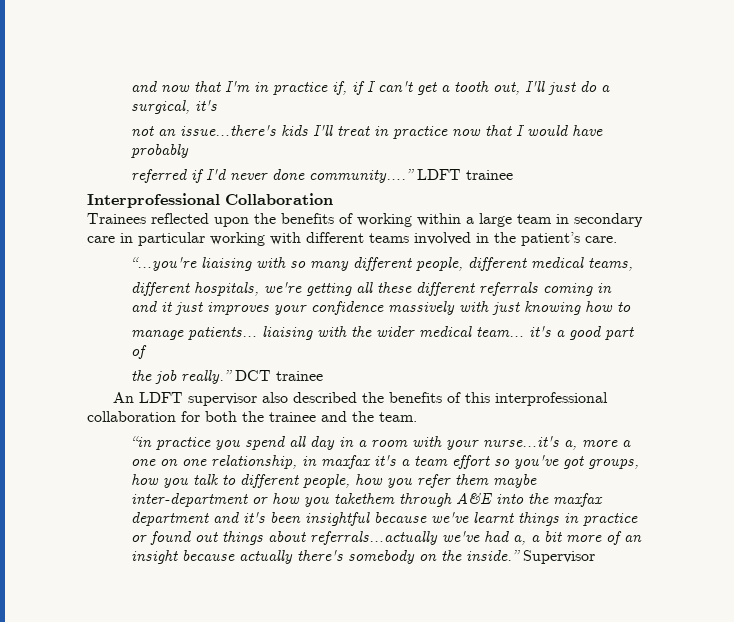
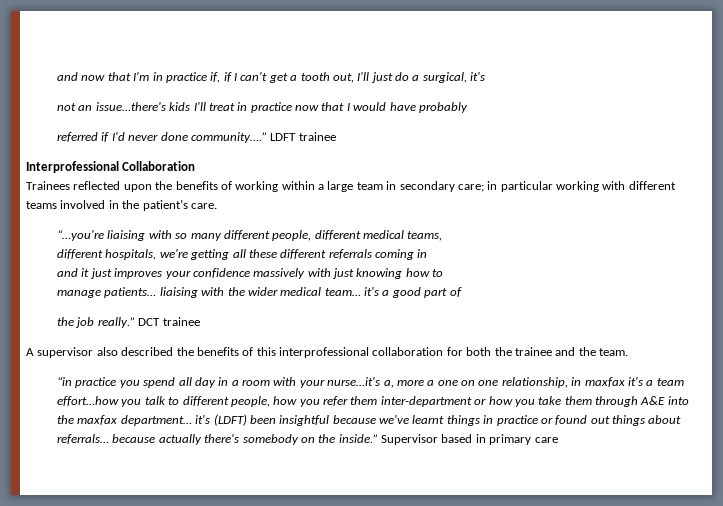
- Trainees reflected upon the benefits of working within a large team in secondary care in particular working with different teams involved in the patient’s care.
+ Trainees reflected upon the benefits of working within a large team in secondary care; in particular working with different teams involved in the patient’s care.
- An LDFT supervisor also described the benefits of this interprofessional collaboration for both the trainee and the team.
+ A supervisor also described the benefits of this interprofessional collaboration for both the trainee and the team.
- “in practice you spend all day in a room with your nurse…it's a, more a one on one relationship, in maxfax it's a team effort so you've got groups, how you talk to different people, how you refer them maybe inter-department or how you takethem through A&E into the maxfax department and it's been insightful because we've learnt things in practice or found out things about referrals…actually we've had a, a bit more of an insight because actually there's somebody on the inside.”
+ “in practice you spend all day in a room with your nurse…it's a, more a one on one relationship, in maxfax it's a team effort…how you talk to different people, how you refer them inter-department or how you take them through A&E into the maxfax department… it's (LDFT) been insightful because we've learnt things in practice or found out things about referrals… because actually there's somebody on the inside.”
- Supervisor
+ Supervisor based in primary care

